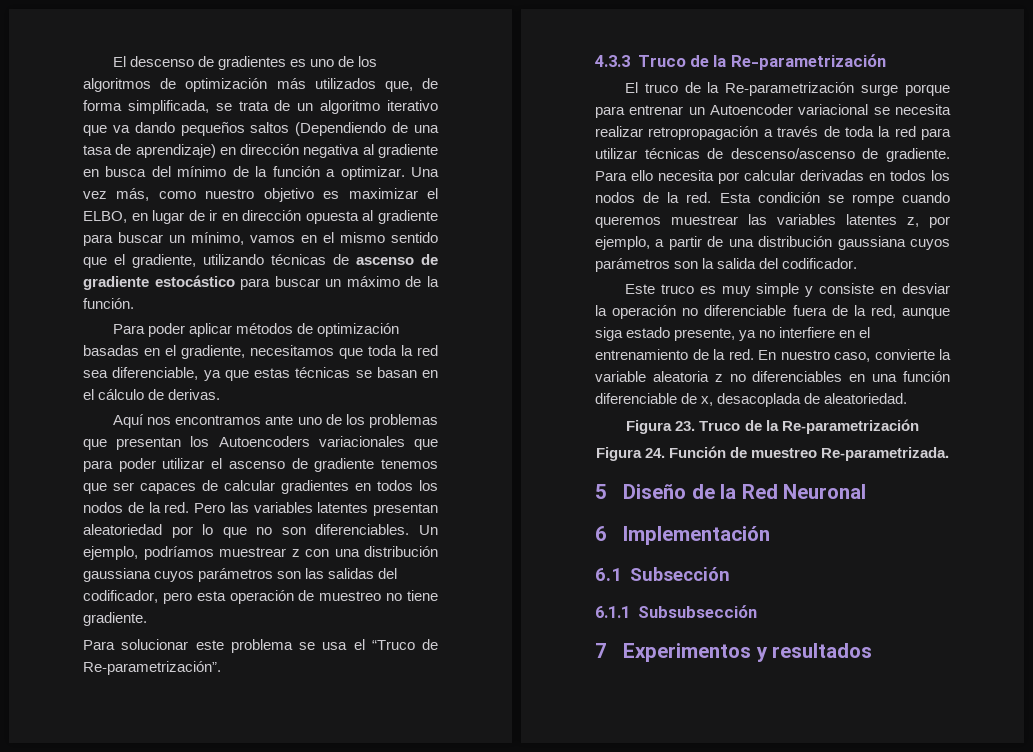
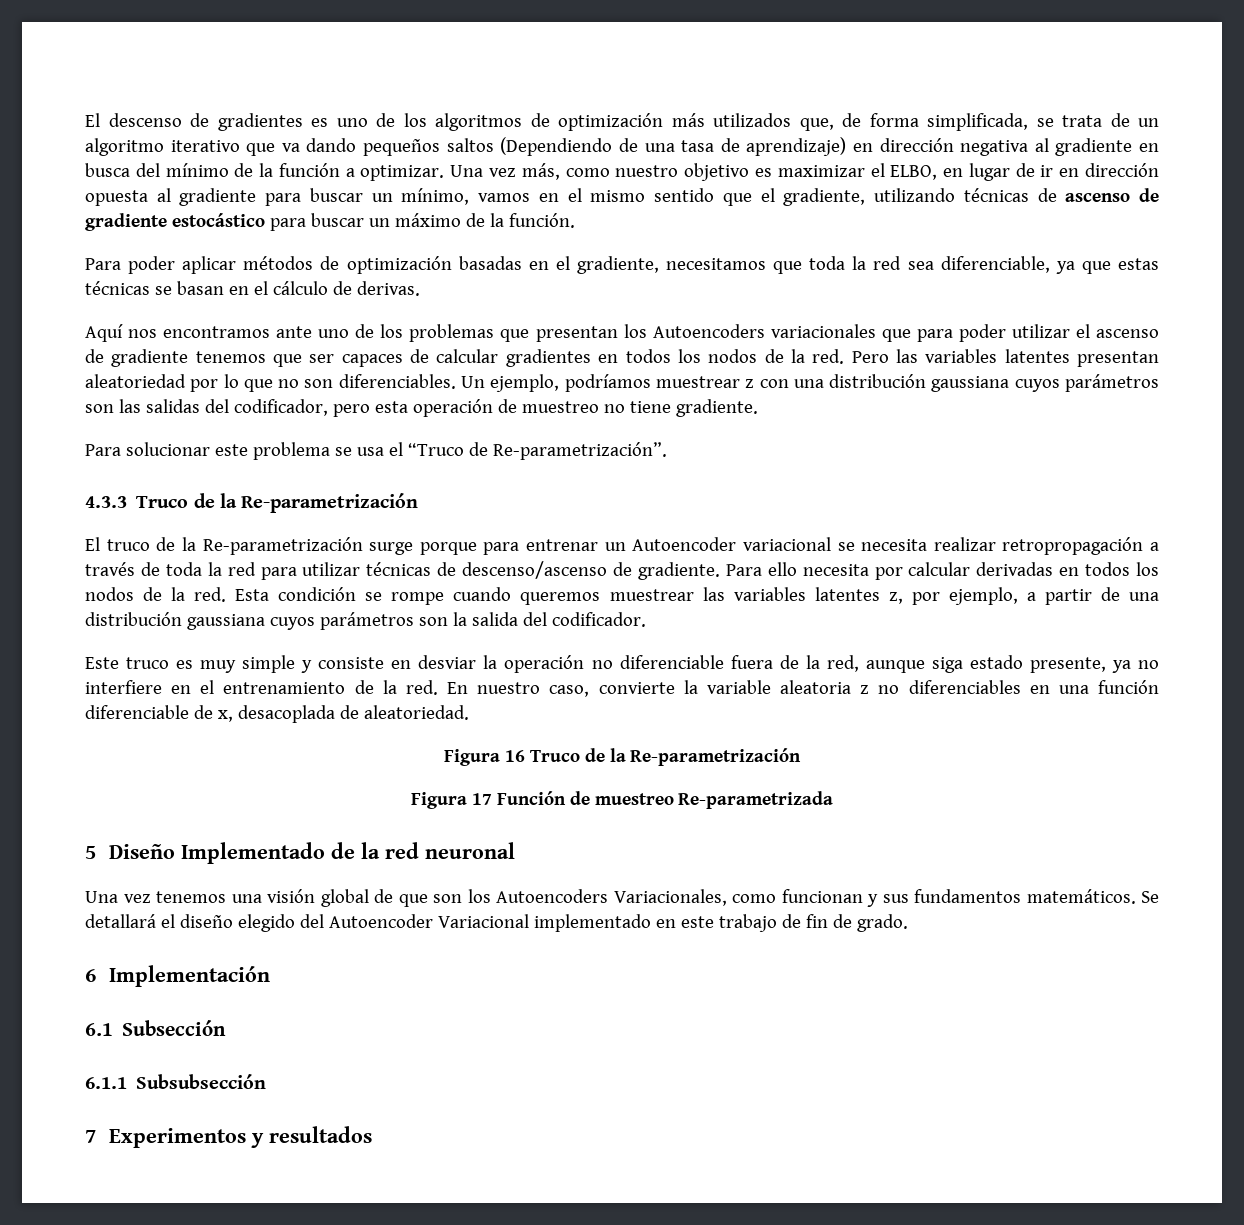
- Figura 23. Truco de la Re-parametrización
+ Figura 16 Truco de la Re-parametrización
- Figura 24. Función de muestreo Re-parametrizada.
+ Figura 17 Función de muestreo Re-parametrizada
- 5 Diseño de la Red Neuronal
+ 5 Diseño Implementado de la red neuronal
+ Una vez tenemos una visión global de que son los Autoencoders Variacionales, como funcionan y sus fundamentos matemáticos. Se detallará el diseño elegido del Autoencoder Variacional implementado en este trabajo de fin de grado.

